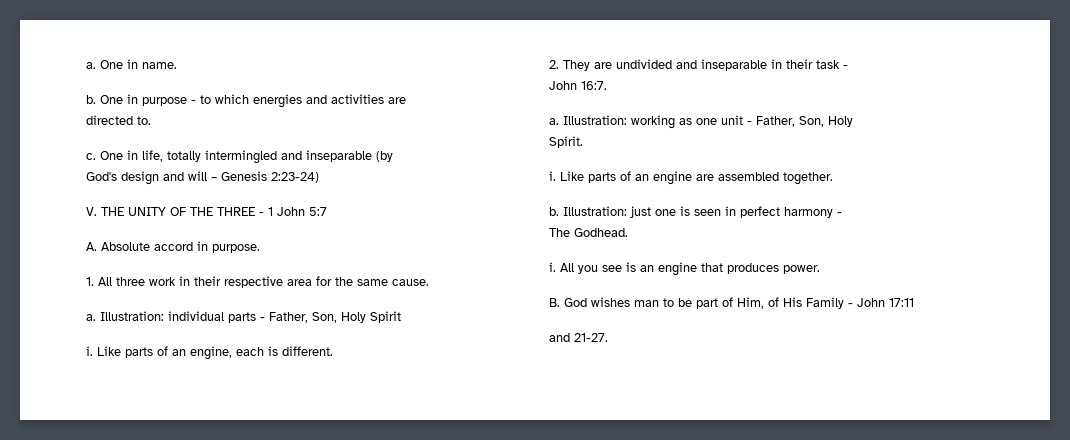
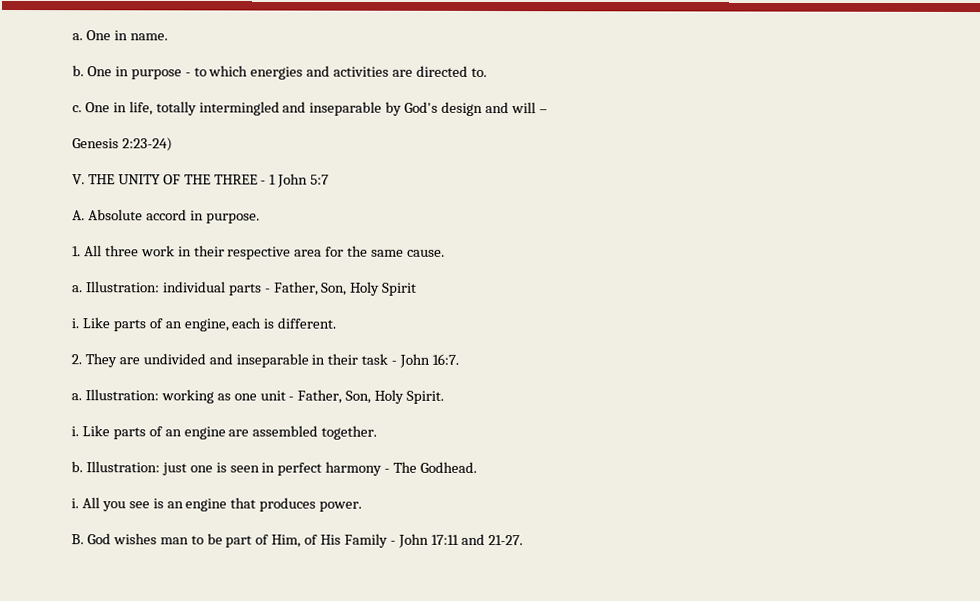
- One in purpose - to which energies and activities are
- directed to.
+ One in purpose - to which energies and activities are directed to.
- One in life, totally intermingled and inseparable (by
- God's design and will – Genesis 2:23-24)
+ One in life, totally intermingled and inseparable by God's design and will –
+ Genesis 2:23-24)
- 2. They are undivided and inseparable in their task -
- John 16:7.
+ 2. They are undivided and inseparable in their task - John 16:7.
- Illustration: working as one unit - Father, Son, Holy
- Spirit.
+ Illustration: working as one unit - Father, Son, Holy Spirit.
- Illustration: just one is seen in perfect harmony -
- The Godhead.
+ Illustration: just one is seen in perfect harmony - The Godhead.
- B. God wishes man to be part of Him, of His Family - John 17:11
- and 21-27.
+ B. God wishes man to be part of Him, of His Family - John 17:11 and 21-27.

